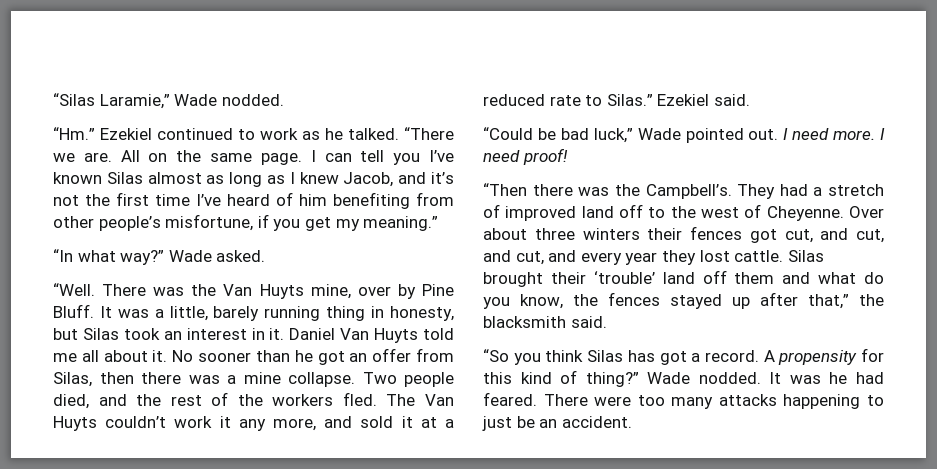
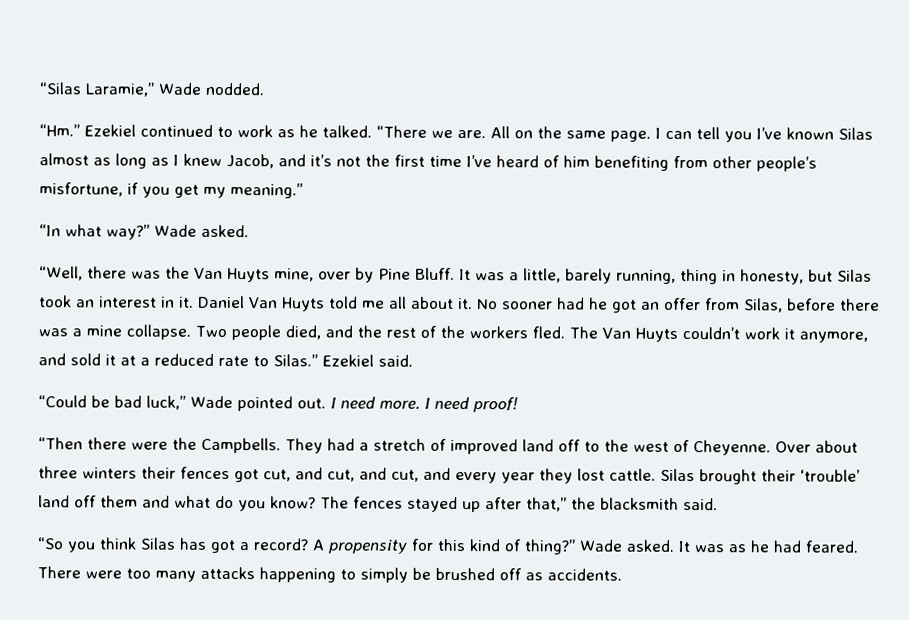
- “Well. There was the Van Huyts mine, over by Pine Bluff.
+ “Well, there was the Van Huyts mine, over by Pine Bluff.
- It was a little, barely running thing in honesty, but Silas took an interest in it.
+ It was a little, barely running, thing in honesty, but Silas took an interest in it.
- No sooner than he got an offer from Silas, then there was a mine collapse.
+ No sooner had he got an offer from Silas, before there was a mine collapse.
- The Van Huyts couldn’t work it any more, and sold it at a reduced rate to Silas.”
+ The Van Huyts couldn’t work it anymore, and sold it at a reduced rate to Silas.”
- “Then there was the Campbell’s.
+ “Then there were the Campbells.
- Silas brought their ‘trouble’ land off them and what do you know, the fences stayed up after that,” the blacksmith said.
+ Silas brought their ‘trouble’ land off them and what do you know? The fences stayed up after that,” the blacksmith said.
- “So you think Silas has got a record.
+ “So you think Silas has got a record?
- Wade nodded. It was he had feared.
+ Wade asked. It was as he had feared.
- There were too many attacks happening to just be an accident.
+ There were too many attacks happening to simply be brushed off as accidents.

